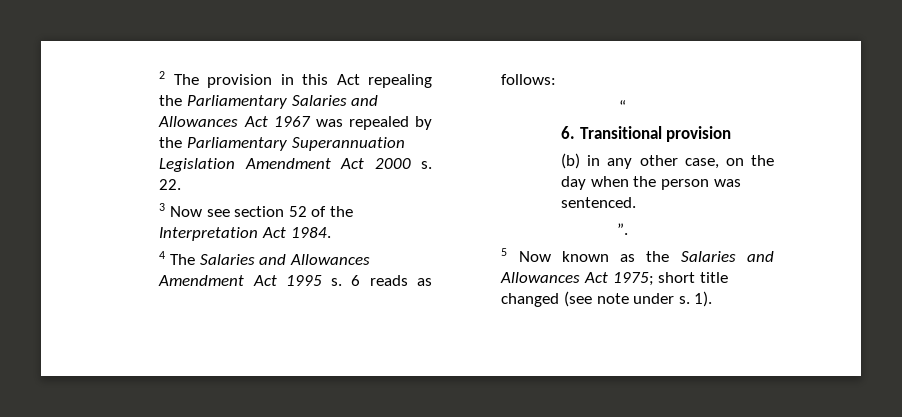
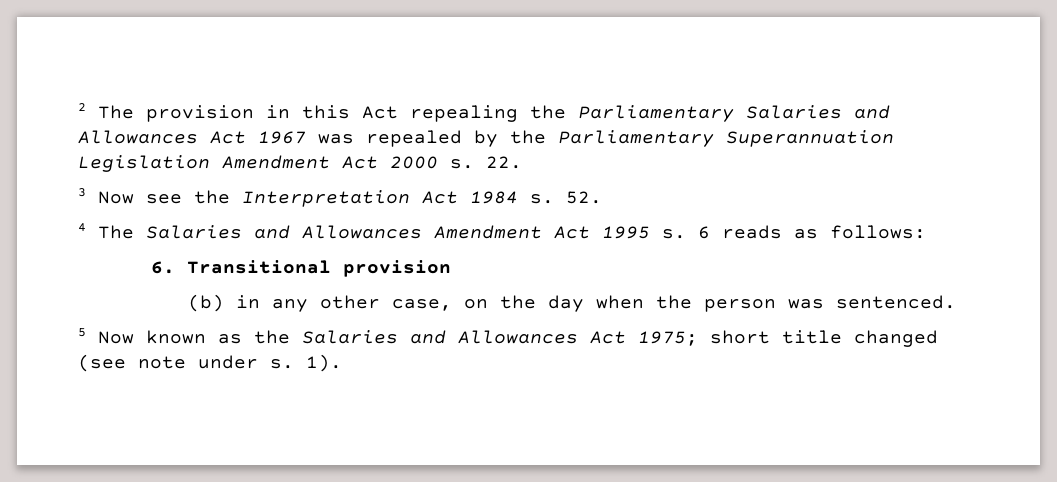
- 3 Now see section 52 of the Interpretation Act 1984.
+ 3 Now see the Interpretation Act 1984 s. 52.
- “
- ”.

